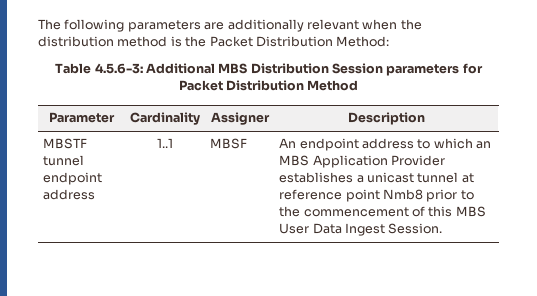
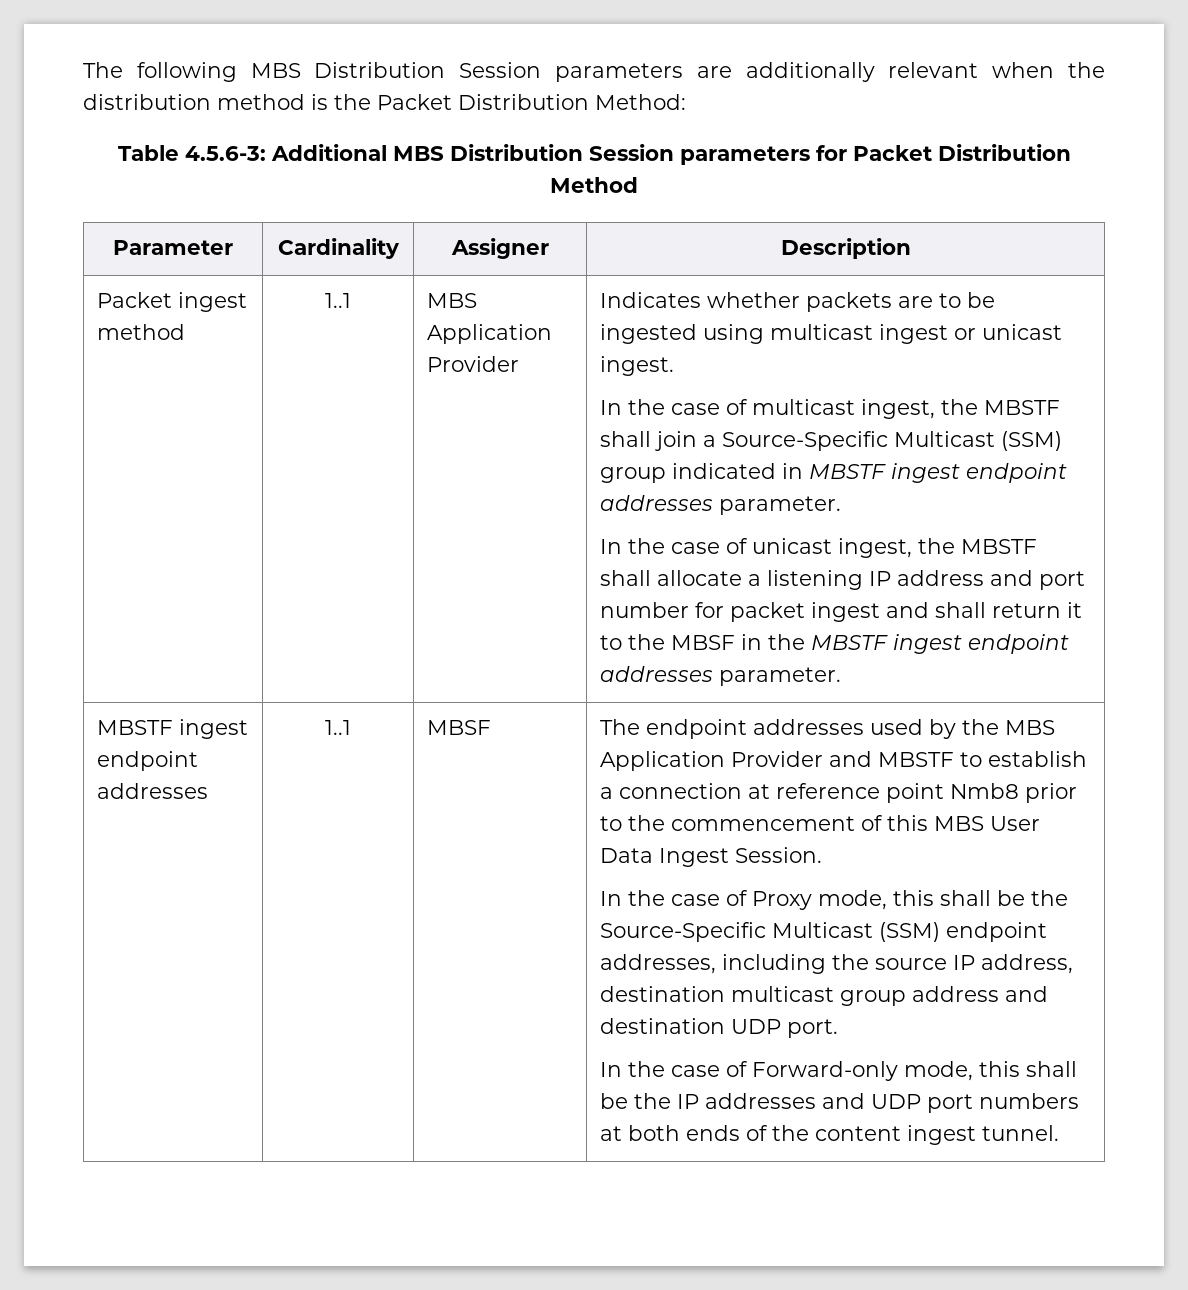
- The following parameters are additionally relevant when the distribution method is the Packet Distribution Method:
+ The following MBS Distribution Session parameters are additionally relevant when the distribution method is the Packet Distribution Method:
- MBSTF tunnel endpoint address | 1..1 | MBSF | An endpoint address to which an MBS Application Provider establishes a unicast tunnel at reference point Nmb8 prior to the commencement of this MBS User Data Ingest Session.
+ Packet ingest method | 1..1 | MBS Application Provider | Indicates whether packets are to be ingested using multicast ingest or unicast ingest.
+ In the case of multicast ingest, the MBSTF shall join a Source-Specific Multicast (SSM) group indicated in MBSTF ingest endpoint addresses parameter.
+ In the case of unicast ingest, the MBSTF shall allocate a listening IP address and port number for packet ingest and shall return it to the MBSF in the MBSTF ingest endpoint addresses parameter.
+ MBSTF ingest endpoint addresses | 1..1 | MBSF | The endpoint addresses used by the MBS Application Provider and MBSTF to establish a connection at reference point Nmb8 prior to the commencement of this MBS User Data Ingest Session.
+ In the case of Proxy mode, this shall be the Source-Specific Multicast (SSM) endpoint addresses, including the source IP address, destination multicast group address and destination UDP port.
+ In the case of Forward-only mode, this shall be the IP addresses and UDP port numbers at both ends of the content ingest tunnel.

